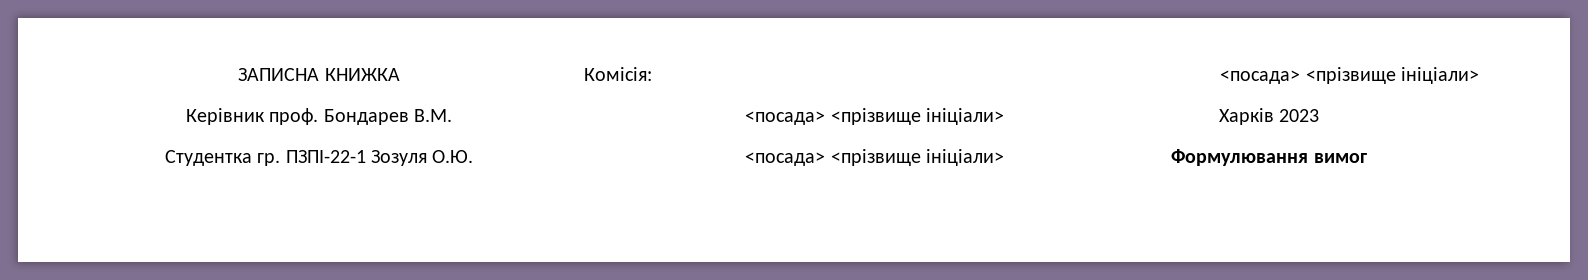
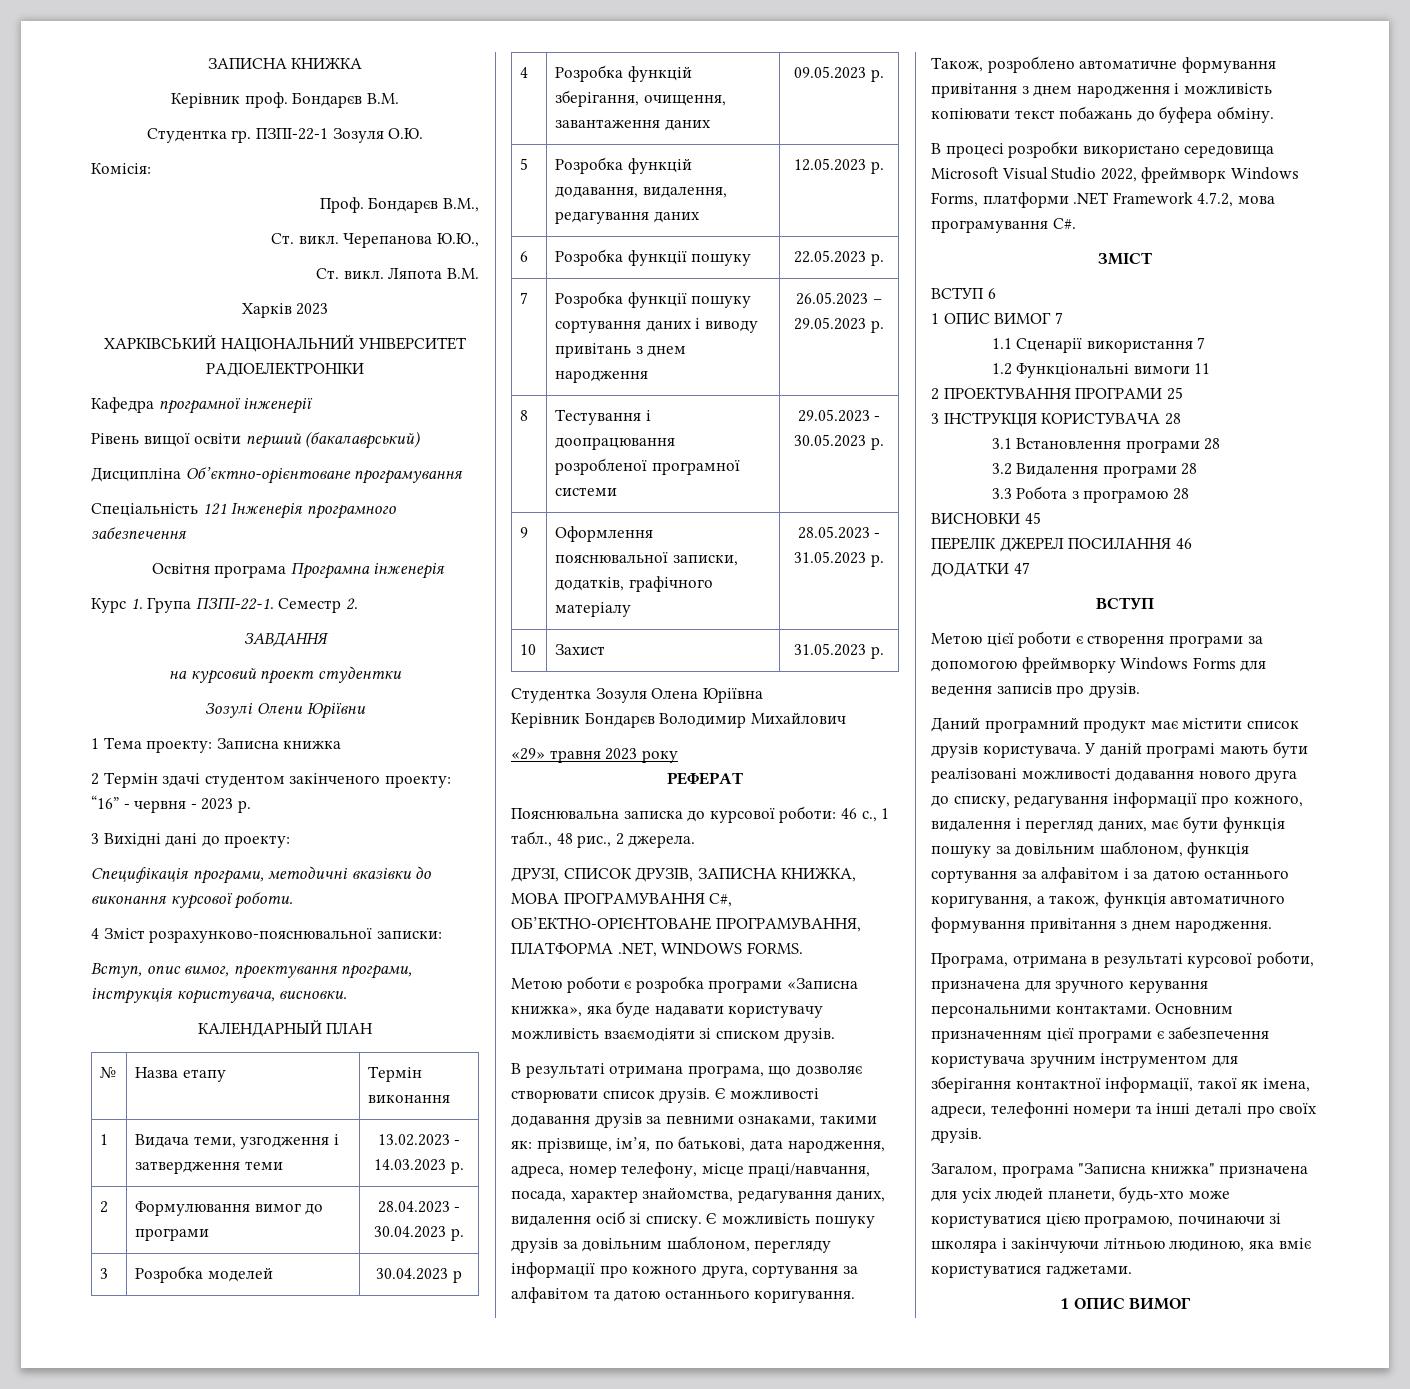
- Бондарев В.М.
+ Бондарєв В.М.
  Комісія:
- <посада> <прізвище ініціали>
- <посада> <прізвище ініціали>
- <посада> <прізвище ініціали>
+ Проф. Бондарєв В.М.,
+ Ст. викл. Черепанова Ю.Ю.,
+ Ст. викл. Ляпота В.М.
  Харків 2023
- Формулювання вимог
+ ХАРКІВСЬКИЙ НАЦІОНАЛЬНИЙ УНІВЕРСИТЕТ РАДІОЕЛЕКТРОНІКИ
+ Кафедра програмної інженерії
+ Рівень вищої освіти перший (бакалаврський)
+ Дисципліна Об’єктно-орієнтоване програмування
+ Спеціальність 121 Інженерія програмного забезпечення
+ Освітня програма Програмна інженерія
+ Курс 1. Група ПЗПІ-22-1. Семестр 2.
+ ЗАВДАННЯ
+ на курсовий проект студентки
+ Зозулі Олени Юріївни
+ 1 Тема проекту: Записна книжка
+ 2 Термін здачі студентом закінченого проекту: “16” - червня - 2023 р.
+ 3 Вихідні дані до проекту:
+ Специфікація програми, методичні вказівки до виконання курсової роботи.
+ 4 Зміст розрахунково-пояснювальної записки:
+ Вступ, опис вимог, проектування програми, інструкція користувача, висновки.
+ КАЛЕНДАРНЫЙ ПЛАН
+ № | Назва етапу | Термін виконання
+ 1 | Видача теми, узгодження і затвердження теми | 13.02.2023 - 14.03.2023 р.
+ 2 | Формулювання вимог до програми | 28.04.2023 - 30.04.2023 р.
+ 3 | Розробка моделей | 30.04.2023 р
+ 4 | Розробка функцій зберігання, очищення, завантаження даних | 09.05.2023 р.
+ 5 | Розробка функцій додавання, видалення, редагування даних | 12.05.2023 р.
+ 6 | Розробка функції пошуку | 22.05.2023 р.
+ 7 | Розробка функції пошуку сортування даних і виводу привітань з днем народження | 26.05.2023 – 29.05.2023 р.
+ 8 | Тестування і доопрацювання розробленої програмної системи | 29.05.2023 - 30.05.2023 р.
+ 9 | Оформлення пояснювальної записки, додатків, графічного матеріалу | 28.05.2023 - 31.05.2023 р.
+ 10 | Захист | 31.05.2023 р.
+ Студентка Зозуля Олена Юріївна
+ Керівник Бондарєв Володимир Михайлович
+ «29» травня 2023 року
+ РЕФЕРАТ
+ Пояснювальна записка до курсової роботи: 46 с., 1 табл., 48 рис., 2 джерела.
+ ДРУЗІ, СПИСОК ДРУЗІВ, ЗАПИСНА КНИЖКА, МОВА ПРОГРАМУВАННЯ С#, ОБ’ЕКТНО-ОРІЄНТОВАНЕ ПРОГРАМУВАННЯ, ПЛАТФОРМА .NET, WINDOWS FORMS.
+ Метою роботи є розробка програми «Записна книжка», яка буде надавати користувачу можливість взаємодіяти зі списком друзів.
+ В результаті отримана програма, що дозволяє створювати список друзів. Є можливості додавання друзів за певними ознаками, такими як: прізвище, ім’я, по батькові, дата народження, адреса, номер телефону, місце праці/навчання, посада, характер знайомства, редагування даних, видалення осіб зі списку. Є можливість пошуку друзів за довільним шаблоном, перегляду інформації про кожного друга, сортування за алфавітом та датою останнього коригування. Також, розроблено автоматичне формування привітання з днем народження і можливість копіювати текст побажань до буфера обміну.
+ В процесі розробки використано середовища Microsoft Visual Studio 2022, фреймворк Windows Forms, платформи .NET Framework 4.7.2, мова програмування C#.
+ ЗМІСТ
+ ВСТУП 6
+ 1 ОПИС ВИМОГ 7
+ 1.1 Сценарії використання 7
+ 1.2 Функціональні вимоги 11
+ 2 ПРОЕКТУВАННЯ ПРОГРАМИ 25
+ 3 ІНСТРУКЦІЯ КОРИСТУВАЧА 28
+ 3.1 Встановлення програми 28
+ 3.2 Видалення програми 28
+ 3.3 Робота з програмою 28
+ ВИСНОВКИ 45
+ ПЕРЕЛІК ДЖЕРЕЛ ПОСИЛАННЯ 46
+ ДОДАТКИ 47
+ ВСТУП
+ Метою цієї роботи є створення програми за допомогою фреймворку Windows Forms для ведення записів про друзів.
+ Даний програмний продукт має містити список друзів користувача. У даній програмі мають бути реалізовані можливості додавання нового друга до списку, редагування інформації про кожного, видалення і перегляд даних, має бути функція пошуку за довільним шаблоном, функція сортування за алфавітом і за датою останнього коригування, а також, функція автоматичного формування привітання з днем народження.
+ Програма, отримана в результаті курсової роботи, призначена для зручного керування персональними контактами. Основним призначенням цієї програми є забезпечення користувача зручним інструментом для зберігання контактної інформації, такої як імена, адреси, телефонні номери та інші деталі про своїх друзів.
+ Загалом, програма "Записна книжка" призначена для усіх людей планети, будь-хто може користуватися цією програмою, починаючи зі школяра і закінчуючи літньою людиною, яка вміє користуватися гаджетами.
+ 1 ОПИС ВИМОГ

